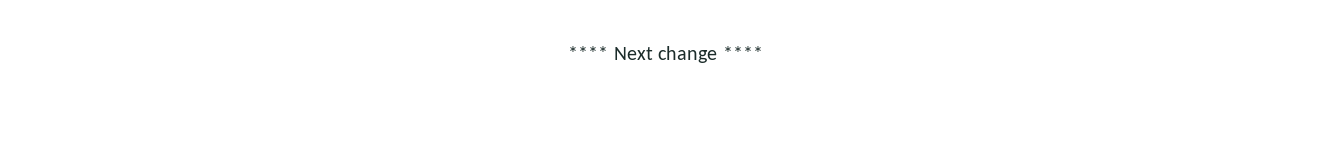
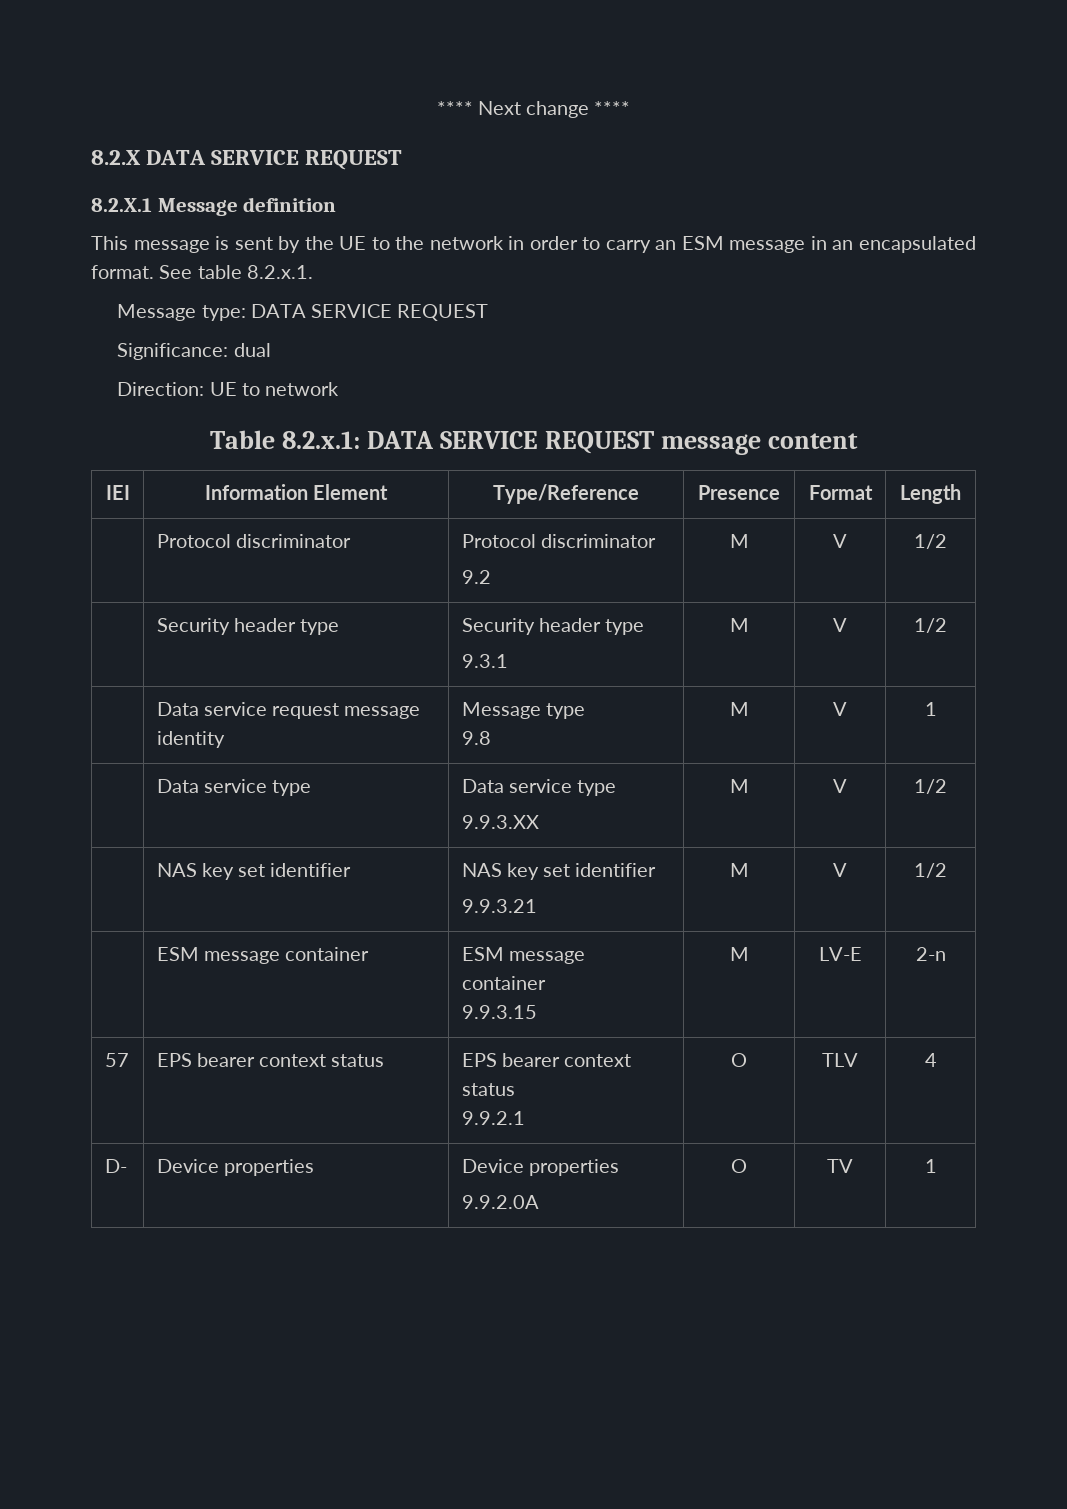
+ 8.2.X DATA SERVICE REQUEST
+ 8.2.X.1 Message definition
+ This message is sent by the UE to the network in order to carry an ESM message in an encapsulated format. See table 8.2.x.1.
+ Message type: DATA SERVICE REQUEST
+ Significance: dual
+ Direction: UE to network
+ Table 8.2.x.1: DATA SERVICE REQUEST message content
+ IEI | Information Element | Type/Reference | Presence | Format | Length
+ | Protocol discriminator | Protocol discriminator
+ 9.2 | M | V | 1/2
+ | Security header type | Security header type
+ 9.3.1 | M | V | 1/2
+ | Data service request message identity | Message type
+ 9.8 | M | V | 1
+ | Data service type | Data service type
+ 9.9.3.XX | M | V | 1/2
+ | NAS key set identifier | NAS key set identifier
+ 9.9.3.21 | M | V | 1/2
+ | ESM message container | ESM message container
+ 9.9.3.15 | M | LV-E | 2-n
+ 57 | EPS bearer context status | EPS bearer context status
+ 9.9.2.1 | O | TLV | 4
+ D- | Device properties | Device properties
+ 9.9.2.0A | O | TV | 1

